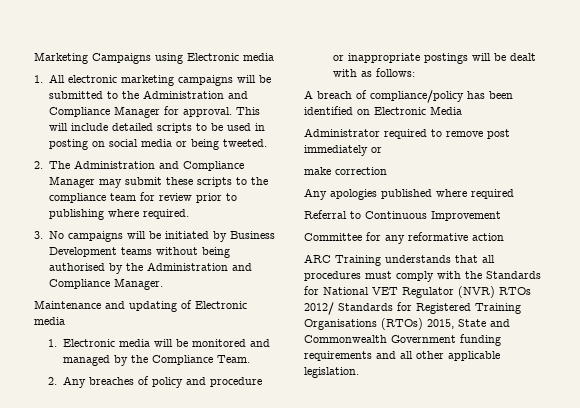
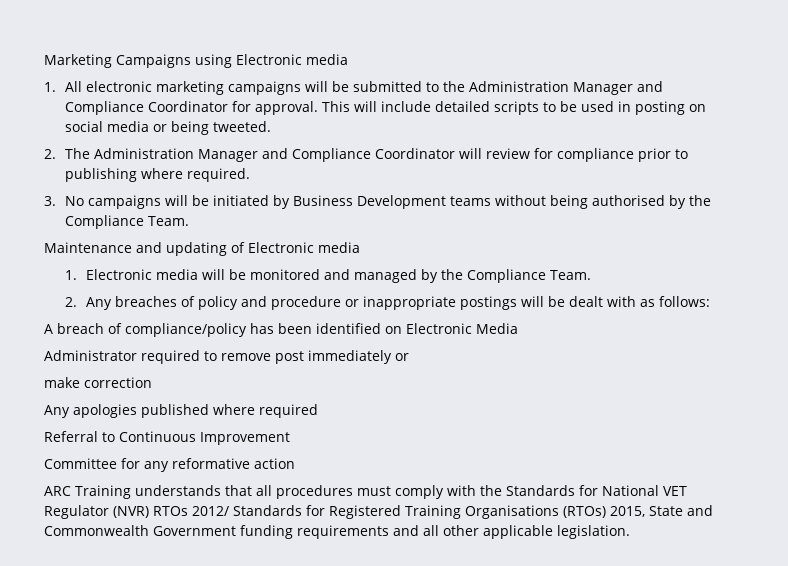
- 1. All electronic marketing campaigns will be submitted to the Administration and Compliance Manager for approval.
+ 1. All electronic marketing campaigns will be submitted to the Administration Manager and Compliance Coordinator for approval.
- 2. The Administration and Compliance Manager may submit these scripts to the compliance team for review prior to publishing where required.
+ 2. The Administration Manager and Compliance Coordinator will review for compliance prior to publishing where required.
- 3. No campaigns will be initiated by Business Development teams without being authorised by the Administration and Compliance Manager.
+ 3. No campaigns will be initiated by Business Development teams without being authorised by the Compliance Team.

